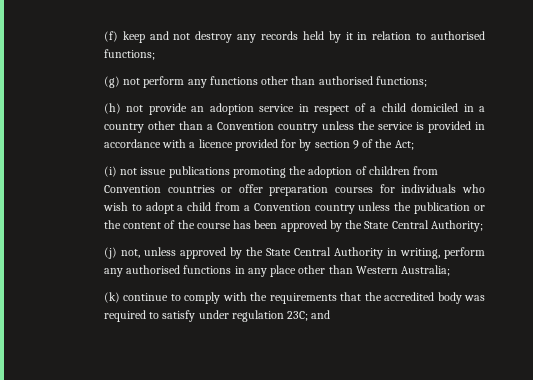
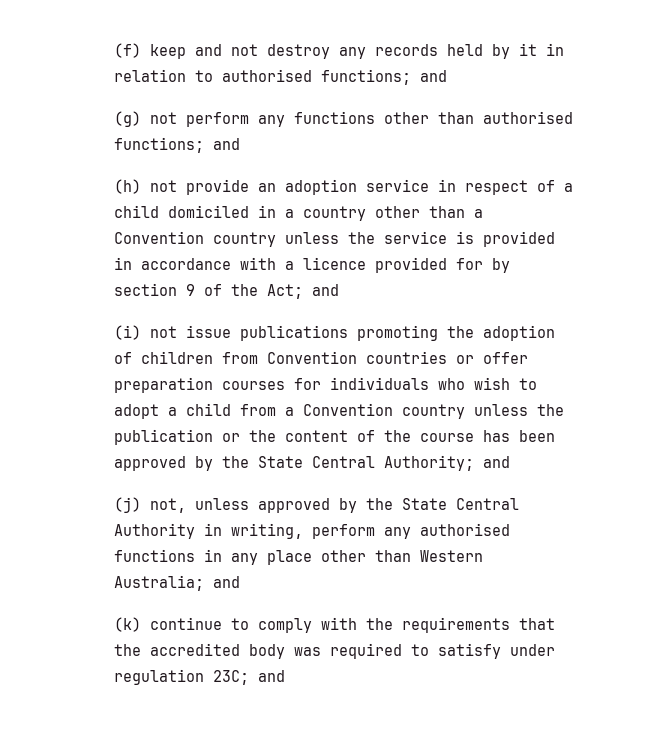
- (f) keep and not destroy any records held by it in relation to authorised functions;
+ (f) keep and not destroy any records held by it in relation to authorised functions; and
- (g) not perform any functions other than authorised functions;
+ (g) not perform any functions other than authorised functions; and
- (h) not provide an adoption service in respect of a child domiciled in a country other than a Convention country unless the service is provided in accordance with a licence provided for by section 9 of the Act;
+ (h) not provide an adoption service in respect of a child domiciled in a country other than a Convention country unless the service is provided in accordance with a licence provided for by section 9 of the Act; and
- (i) not issue publications promoting the adoption of children from Convention countries or offer preparation courses for individuals who wish to adopt a child from a Convention country unless the publication or the content of the course has been approved by the State Central Authority;
+ (i) not issue publications promoting the adoption of children from Convention countries or offer preparation courses for individuals who wish to adopt a child from a Convention country unless the publication or the content of the course has been approved by the State Central Authority; and
- (j) not, unless approved by the State Central Authority in writing, perform any authorised functions in any place other than Western Australia;
+ (j) not, unless approved by the State Central Authority in writing, perform any authorised functions in any place other than Western Australia; and

